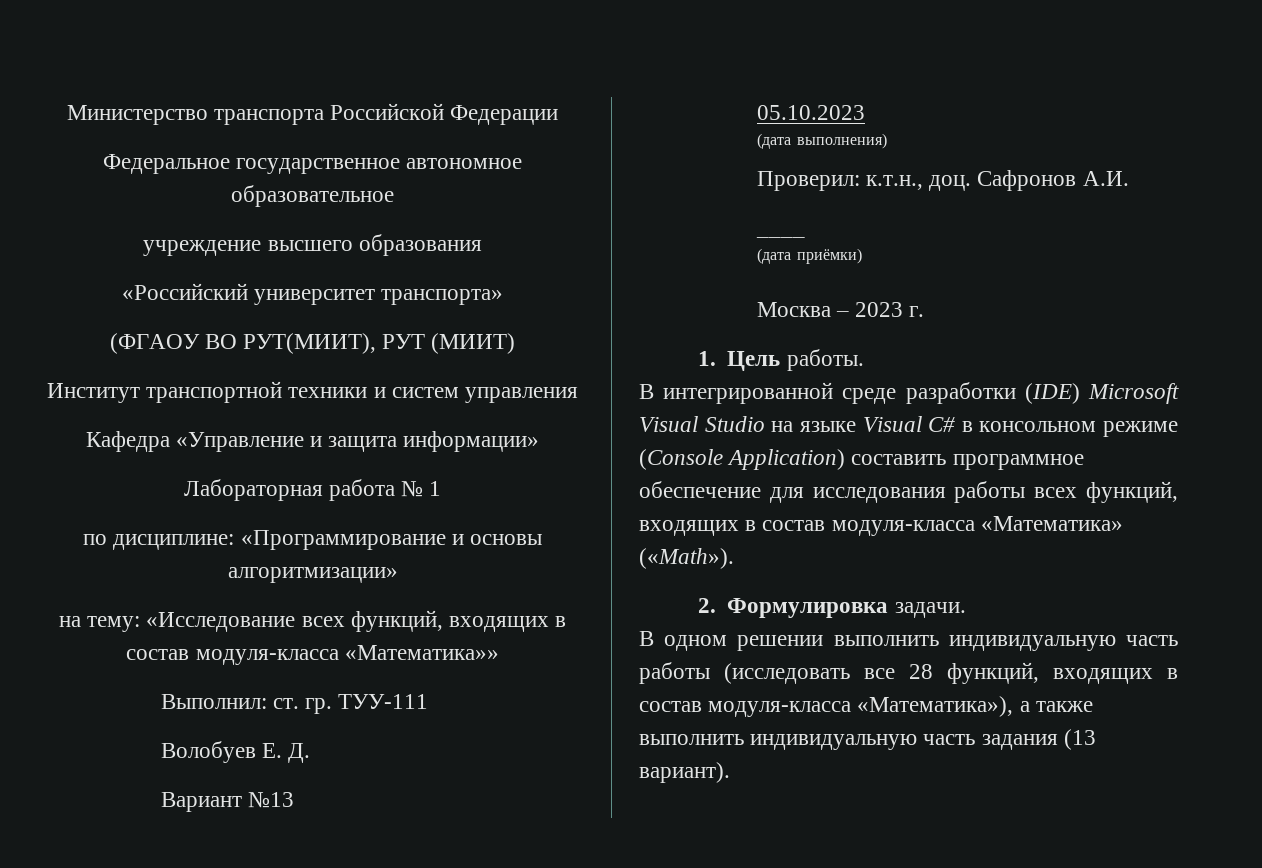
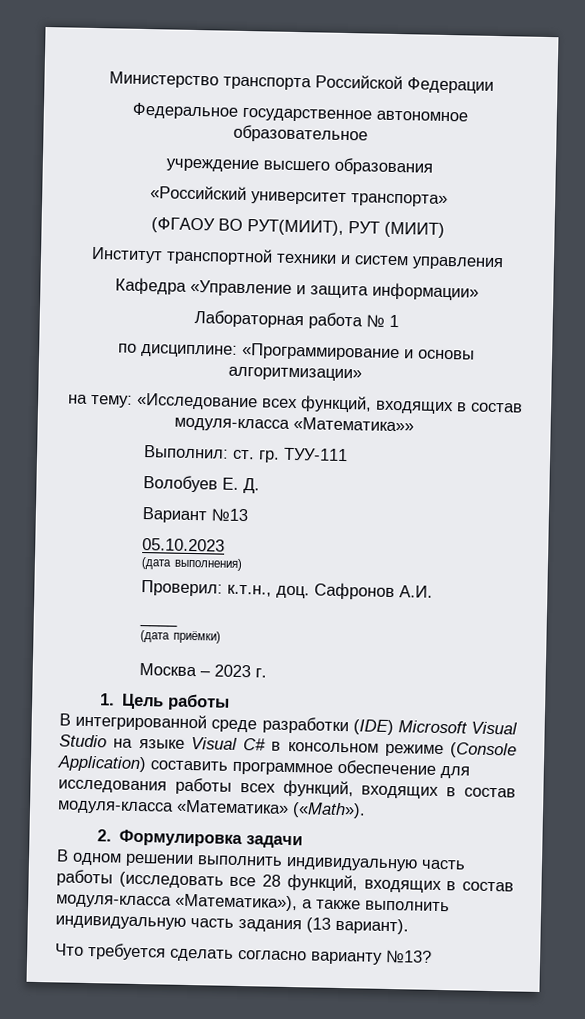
- 1. Цель работы.
+ 1. Цель работы
- 2. Формулировка задачи.
+ 2. Формулировка задачи
+ Что требуется сделать согласно варианту №13?

